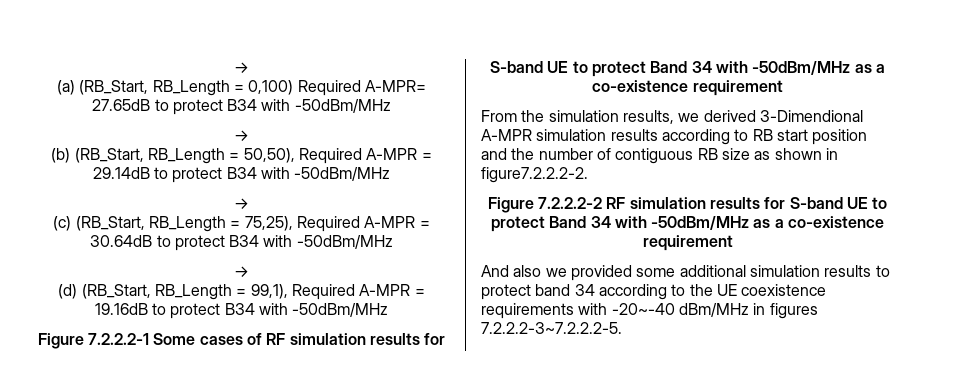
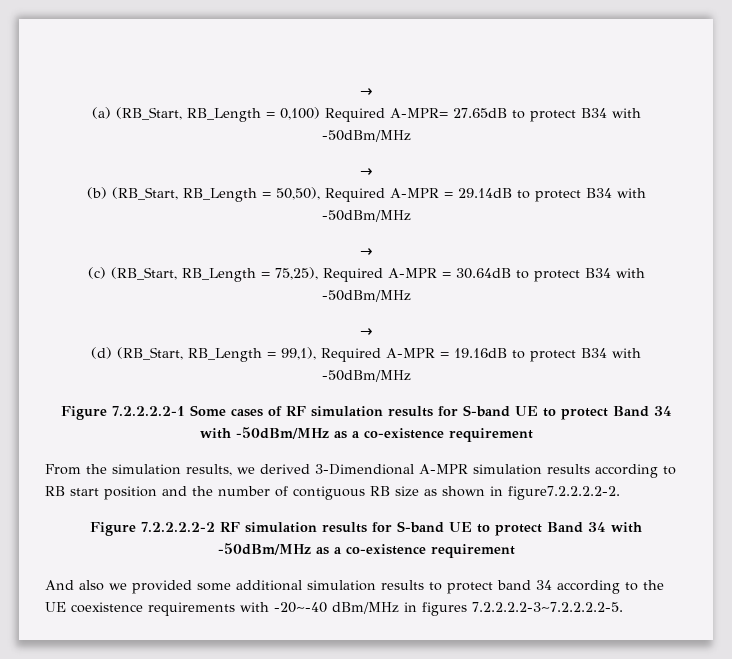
- Figure 7.2.2.2-1 Some cases of RF simulation results for S-band UE to protect Band 34 with -50dBm/MHz as a co-existence requirement
+ Figure 7.2.2.2.2-1 Some cases of RF simulation results for S-band UE to protect Band 34 with -50dBm/MHz as a co-existence requirement
- From the simulation results, we derived 3-Dimendional A-MPR simulation results according to RB start position and the number of contiguous RB size as shown in figure7.2.2.2-2.
- Figure 7.2.2.2-2 RF simulation results for S-band UE to protect Band 34 with -50dBm/MHz as a co-existence requirement
+ From the simulation results, we derived 3-Dimendional A-MPR simulation results according to RB start position and the number of contiguous RB size as shown in figure7.2.2.2.2-2.
+ Figure 7.2.2.2.2-2 RF simulation results for S-band UE to protect Band 34 with -50dBm/MHz as a co-existence requirement
- And also we provided some additional simulation results to protect band 34 according to the UE coexistence requirements with -20~-40 dBm/MHz in figures 7.2.2.2-3~7.2.2.2-5.
+ And also we provided some additional simulation results to protect band 34 according to the UE coexistence requirements with -20~-40 dBm/MHz in figures 7.2.2.2.2-3~7.2.2.2.2-5.

